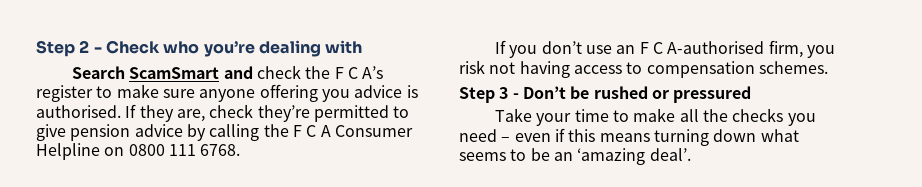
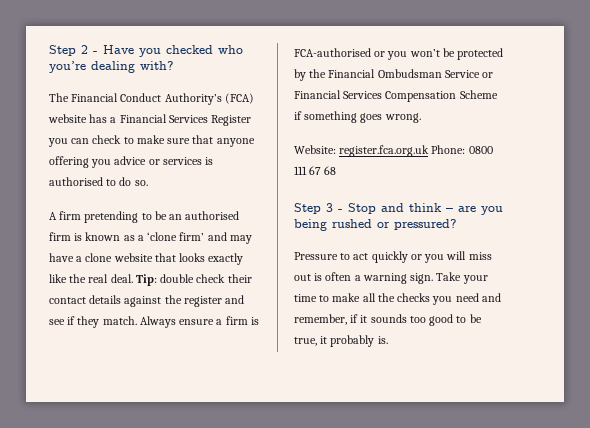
- Step 2 - Check who you’re dealing with
- Search ScamSmart and check the F C A’s register to make sure anyone offering you advice is authorised. If they are, check they’re permitted to give pension advice by calling the F C A Consumer Helpline on 0800 111 6768.
- If you don’t use an F C A-authorised firm, you risk not having access to compensation schemes.
- Step 3 - Don’t be rushed or pressured
- Take your time to make all the checks you need – even if this means turning down what seems to be an ‘amazing deal’.
+ Step 2 - Have you checked who you’re dealing with?
+ The Financial Conduct Authority’s (FCA) website has a Financial Services Register you can check to make sure that anyone offering you advice or services is authorised to do so.
+ A firm pretending to be an authorised firm is known as a ‘clone firm’ and may have a clone website that looks exactly like the real deal. Tip: double check their contact details against the register and see if they match. Always ensure a firm is FCA-authorised or you won’t be protected by the Financial Ombudsman Service or Financial Services Compensation Scheme if something goes wrong.
+ Website: register.fca.org.uk Phone: 0800 111 67 68
+ Step 3 - Stop and think – are you being rushed or pressured?
+ Pressure to act quickly or you will miss out is often a warning sign. Take your time to make all the checks you need and remember, if it sounds too good to be true, it probably is.

